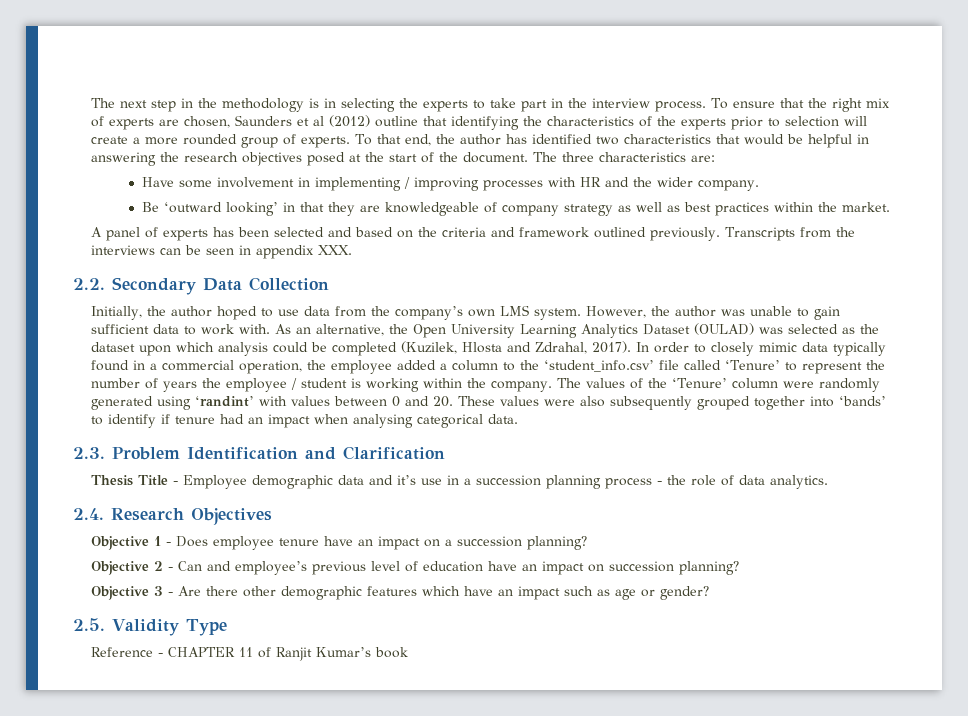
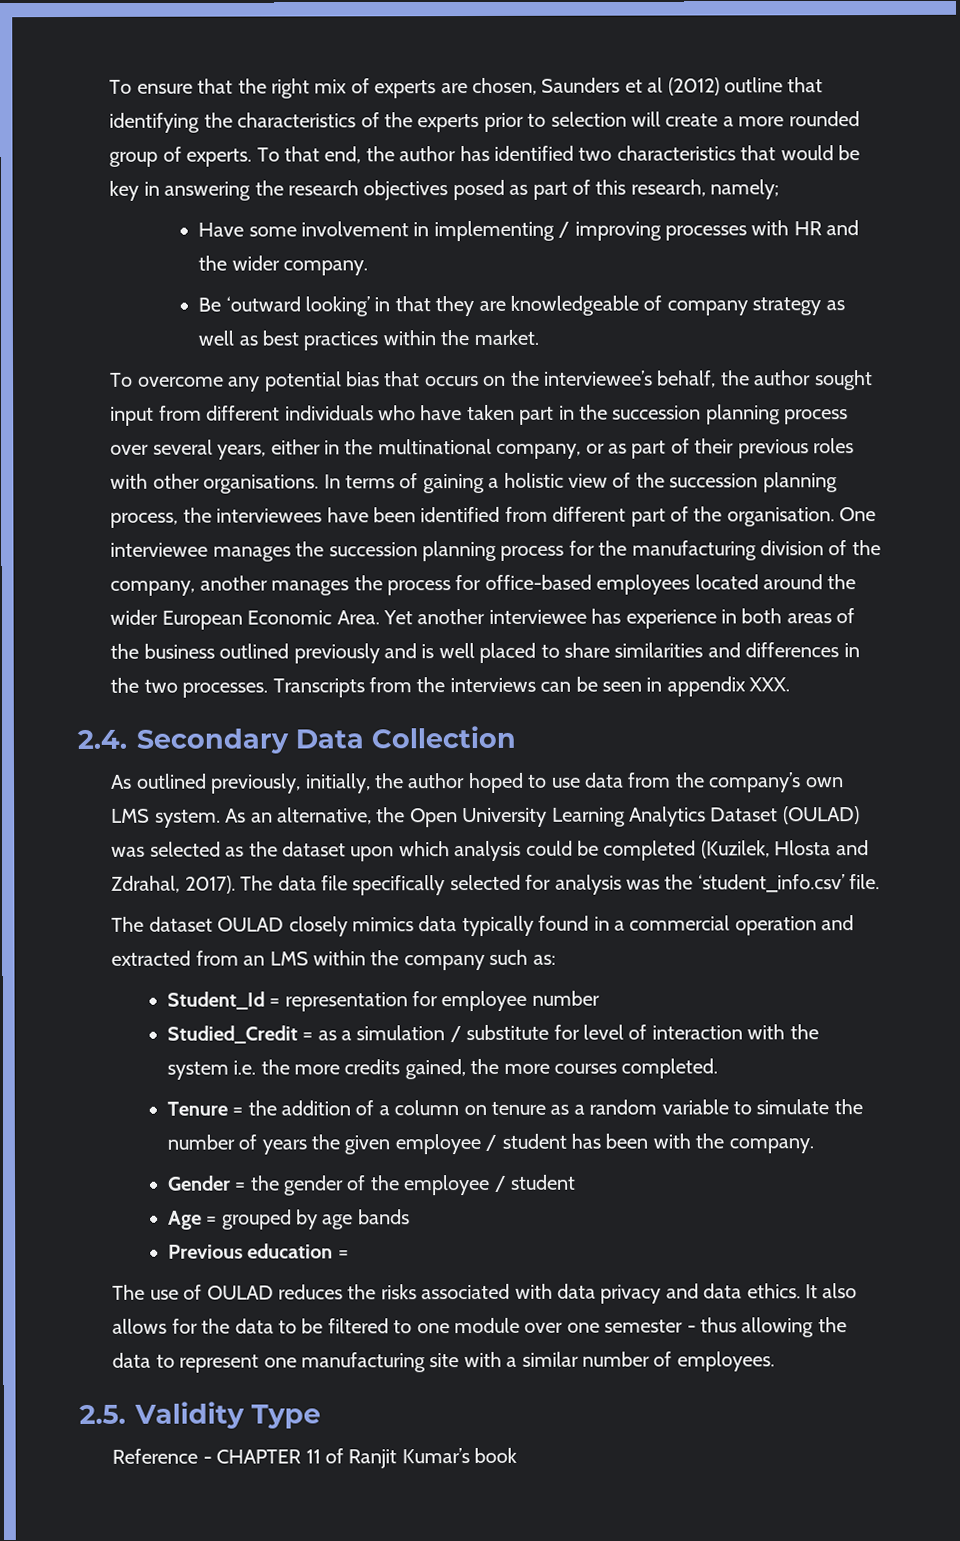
- The next step in the methodology is in selecting the experts to take part in the interview process.
- To that end, the author has identified two characteristics that would be helpful in answering the research objectives posed at the start of the document. The three characteristics are:
+ To that end, the author has identified two characteristics that would be key in answering the research objectives posed as part of this research, namely;
- A panel of experts has been selected and based on the criteria and framework outlined previously.
+ To overcome any potential bias that occurs on the interviewee’s behalf, the author sought input from different individuals who have taken part in the succession planning process over several years, either in the multinational company, or as part of their previous roles with other organisations. In terms of gaining a holistic view of the succession planning process, the interviewees have been identified from different part of the organisation. One interviewee manages the succession planning process for the manufacturing division of the company, another manages the process for office-based employees located around the wider European Economic Area. Yet another interviewee has experience in both areas of the business outlined previously and is well placed to share similarities and differences in the two processes.
- 2.2. Secondary Data Collection
+ 2.4. Secondary Data Collection
- Initially, the author hoped to use data from the company’s own LMS system.
+ As outlined previously, initially, the author hoped to use data from the company’s own LMS system.
- However, the author was unable to gain sufficient data to work with.
- In order to closely mimic data typically found in a commercial operation, the employee added a column to the ‘student_info.csv’ file called ‘Tenure’ to represent the number of years the employee / student is working within the company. The values of the ‘Tenure’ column were randomly generated using ‘randint’ with values between 0 and 20. These values were also subsequently grouped together into ‘bands’ to identify if tenure had an impact when analysing categorical data.
- 2.3. Problem Identification and Clarification
- Thesis Title - Employee demographic data and it’s use in a succession planning process - the role of data analytics.
- 2.4. Research Objectives
- Objective 1 - Does employee tenure have an impact on a succession planning?
- Objective 2 - Can and employee’s previous level of education have an impact on succession planning?
- Objective 3 - Are there other demographic features which have an impact such as age or gender?
+ The data file specifically selected for analysis was the ‘student_info.csv’ file.
+ The dataset OULAD closely mimics data typically found in a commercial operation and extracted from an LMS within the company such as:
+ Student_Id = representation for employee number
+ Studied_Credit = as a simulation / substitute for level of interaction with the system i.e. the more credits gained, the more courses completed.
+ Tenure = the addition of a column on tenure as a random variable to simulate the number of years the given employee / student has been with the company.
+ Gender = the gender of the employee / student
+ Age = grouped by age bands
+ Previous education =
+ The use of OULAD reduces the risks associated with data privacy and data ethics. It also allows for the data to be filtered to one module over one semester - thus allowing the data to represent one manufacturing site with a similar number of employees.

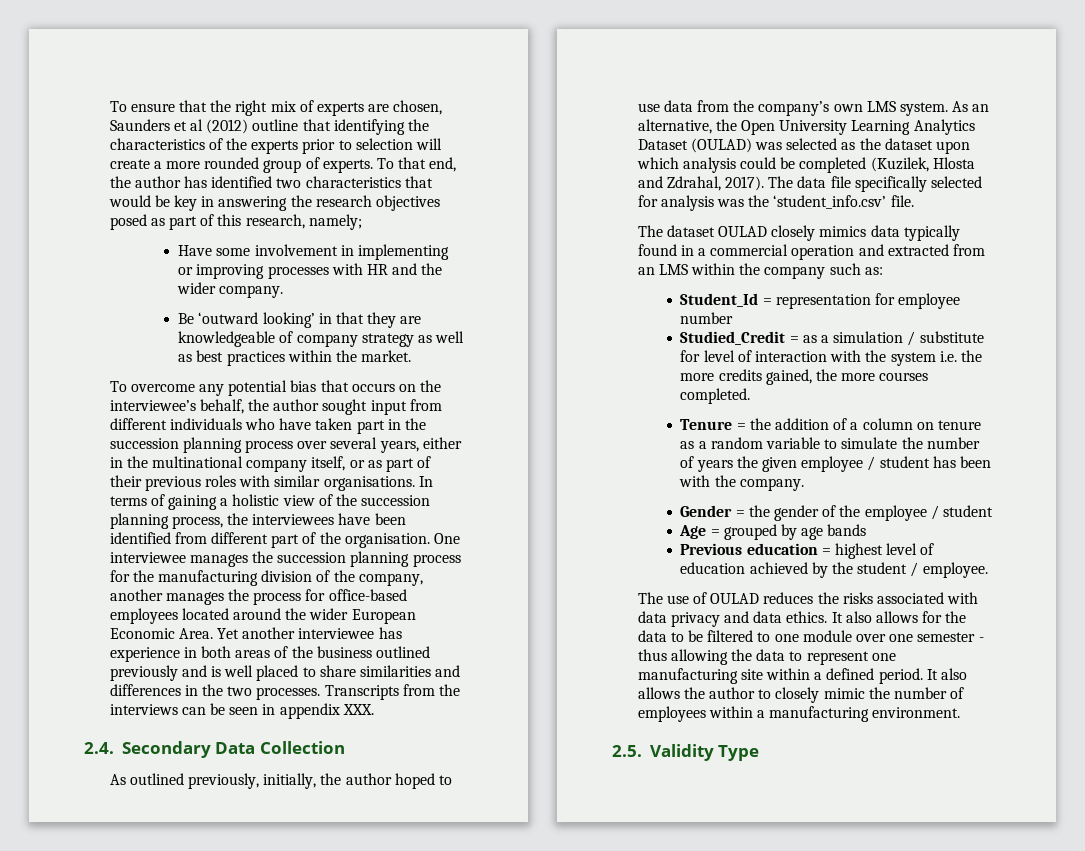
- Have some involvement in implementing / improving processes with HR and the wider company.
+ Have some involvement in implementing or improving processes with HR and the wider company.
- To overcome any potential bias that occurs on the interviewee’s behalf, the author sought input from different individuals who have taken part in the succession planning process over several years, either in the multinational company, or as part of their previous roles with other organisations.
+ To overcome any potential bias that occurs on the interviewee’s behalf, the author sought input from different individuals who have taken part in the succession planning process over several years, either in the multinational company itself, or as part of their previous roles with similar organisations.
- Previous education =
+ Previous education = highest level of education achieved by the student / employee.
- It also allows for the data to be filtered to one module over one semester - thus allowing the data to represent one manufacturing site with a similar number of employees.
+ It also allows for the data to be filtered to one module over one semester - thus allowing the data to represent one manufacturing site within a defined period. It also allows the author to closely mimic the number of employees within a manufacturing environment.
  2.5. Validity Type
- Reference - CHAPTER 11 of Ranjit Kumar’s book

